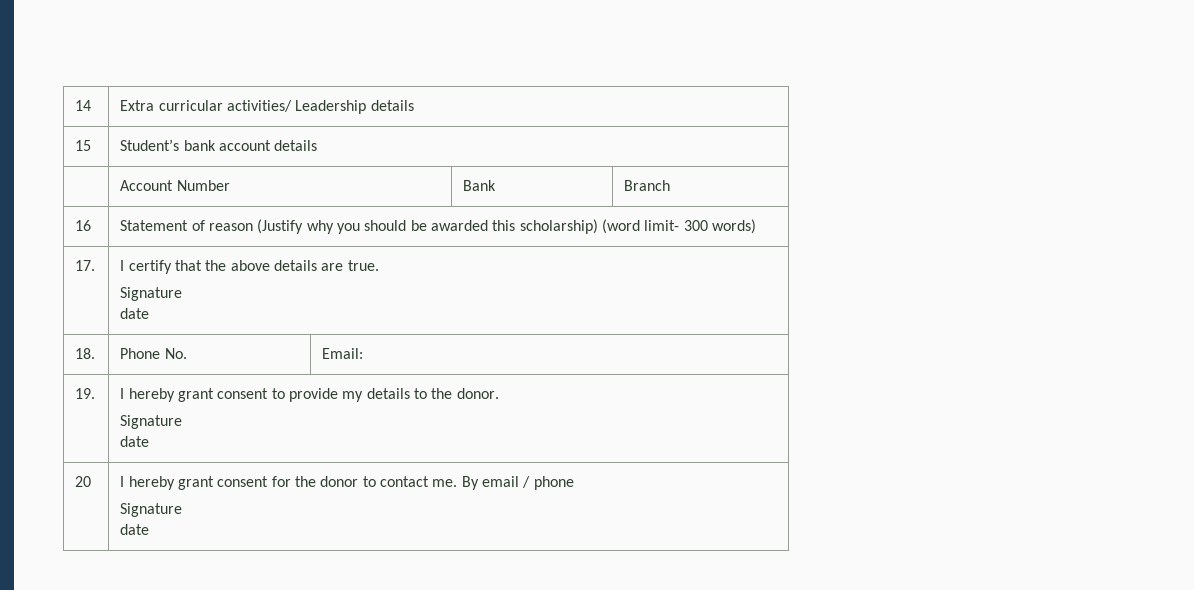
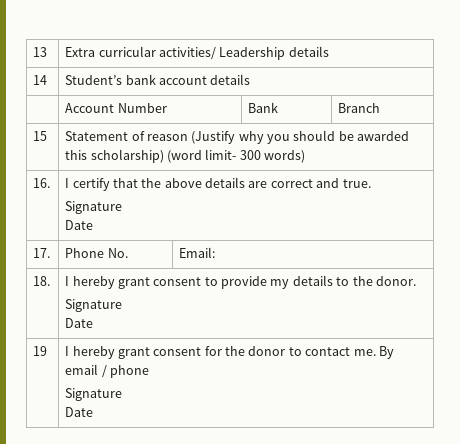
- 14 | Extra curricular activities/ Leadership details
+ 13 | Extra curricular activities/ Leadership details
- 15 | Student’s bank account details
+ 14 | Student’s bank account details
- 16 | Statement of reason (Justify why you should be awarded this scholarship) (word limit- 300 words)
+ 15 | Statement of reason (Justify why you should be awarded this scholarship) (word limit- 300 words)
- 17. | I certify that the above details are true.
+ 16. | I certify that the above details are correct and true.
  Signature
- date
- 18. | Phone No. | Email:
+ Date
+ 17. | Phone No. | Email:
- 19. | I hereby grant consent to provide my details to the donor.
+ 18. | I hereby grant consent to provide my details to the donor.
  Signature
- date
- 20 | I hereby grant consent for the donor to contact me. By email / phone
+ Date
+ 19 | I hereby grant consent for the donor to contact me. By email / phone
  Signature
- date
+ Date

